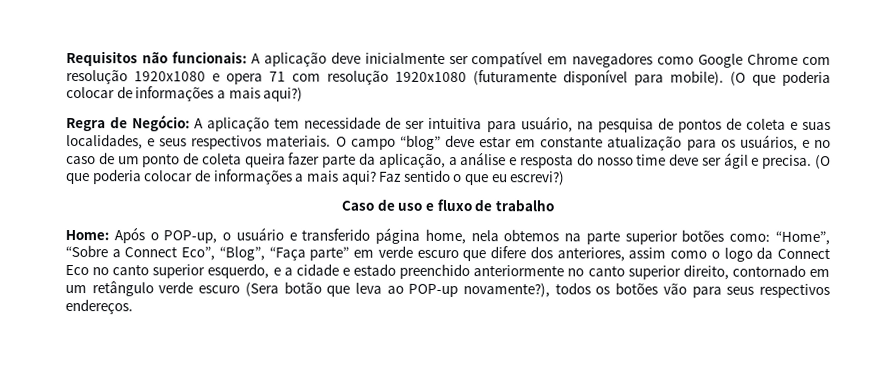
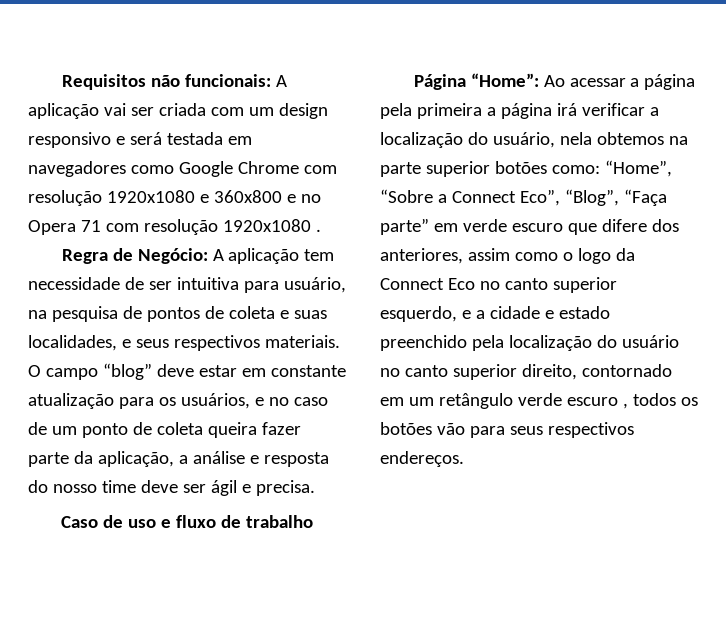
- Requisitos não funcionais: A aplicação deve inicialmente ser compatível em navegadores como Google Chrome com resolução 1920x1080 e opera 71 com resolução 1920x1080 (futuramente disponível para mobile). (O que poderia colocar de informações a mais aqui?)
+ Requisitos não funcionais: A aplicação vai ser criada com um design responsivo e será testada em navegadores como Google Chrome com resolução 1920x1080 e 360x800 e no Opera 71 com resolução 1920x1080 .
- (O que poderia colocar de informações a mais aqui? Faz sentido o que eu escrevi?)
- Home: Após o POP-up, o usuário e transferido página home, nela obtemos na parte superior botões como: “Home”, “Sobre a Connect Eco”, “Blog”, “Faça parte” em verde escuro que difere dos anteriores, assim como o logo da Connect Eco no canto superior esquerdo, e a cidade e estado preenchido anteriormente no canto superior direito, contornado em um retângulo verde escuro (Sera botão que leva ao POP-up novamente?), todos os botões vão para seus respectivos endereços.
+ Página “Home”: Ao acessar a página pela primeira a página irá verificar a localização do usuário, nela obtemos na parte superior botões como: “Home”, “Sobre a Connect Eco”, “Blog”, “Faça parte” em verde escuro que difere dos anteriores, assim como o logo da Connect Eco no canto superior esquerdo, e a cidade e estado preenchido pela localização do usuário no canto superior direito, contornado em um retângulo verde escuro , todos os botões vão para seus respectivos endereços.

